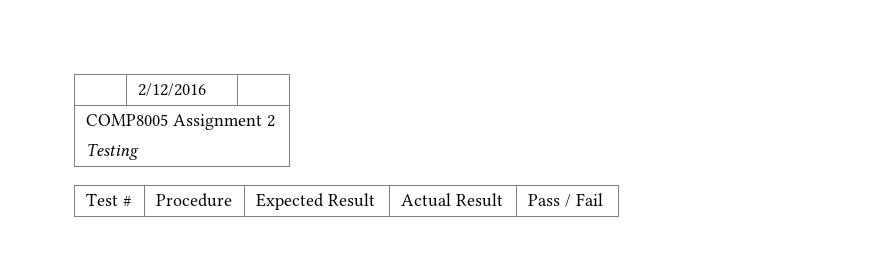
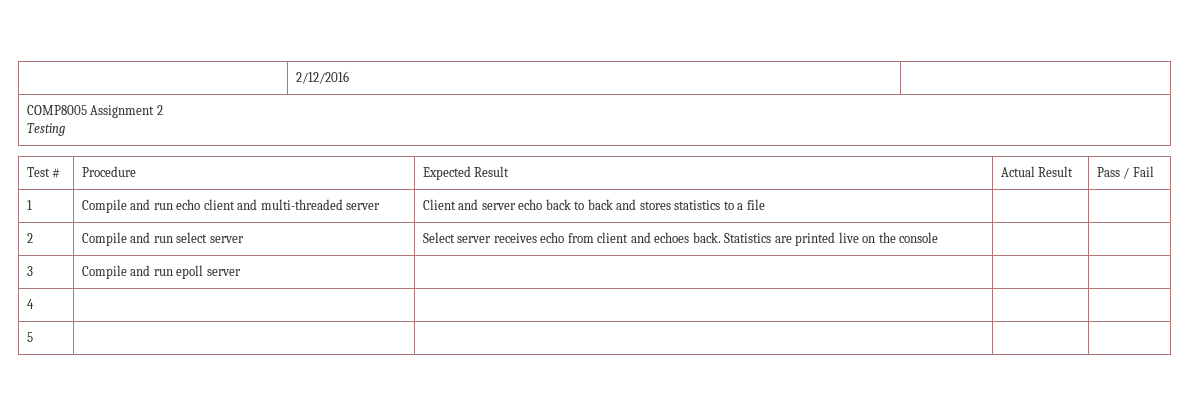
+ 1 | Compile and run echo client and multi-threaded server | Client and server echo back to back and stores statistics to a file | |
+ 2 | Compile and run select server | Select server receives echo from client and echoes back. Statistics are printed live on the console | |
+ 3 | Compile and run epoll server | | |
+ 4 | | | |
+ 5 | | | |

